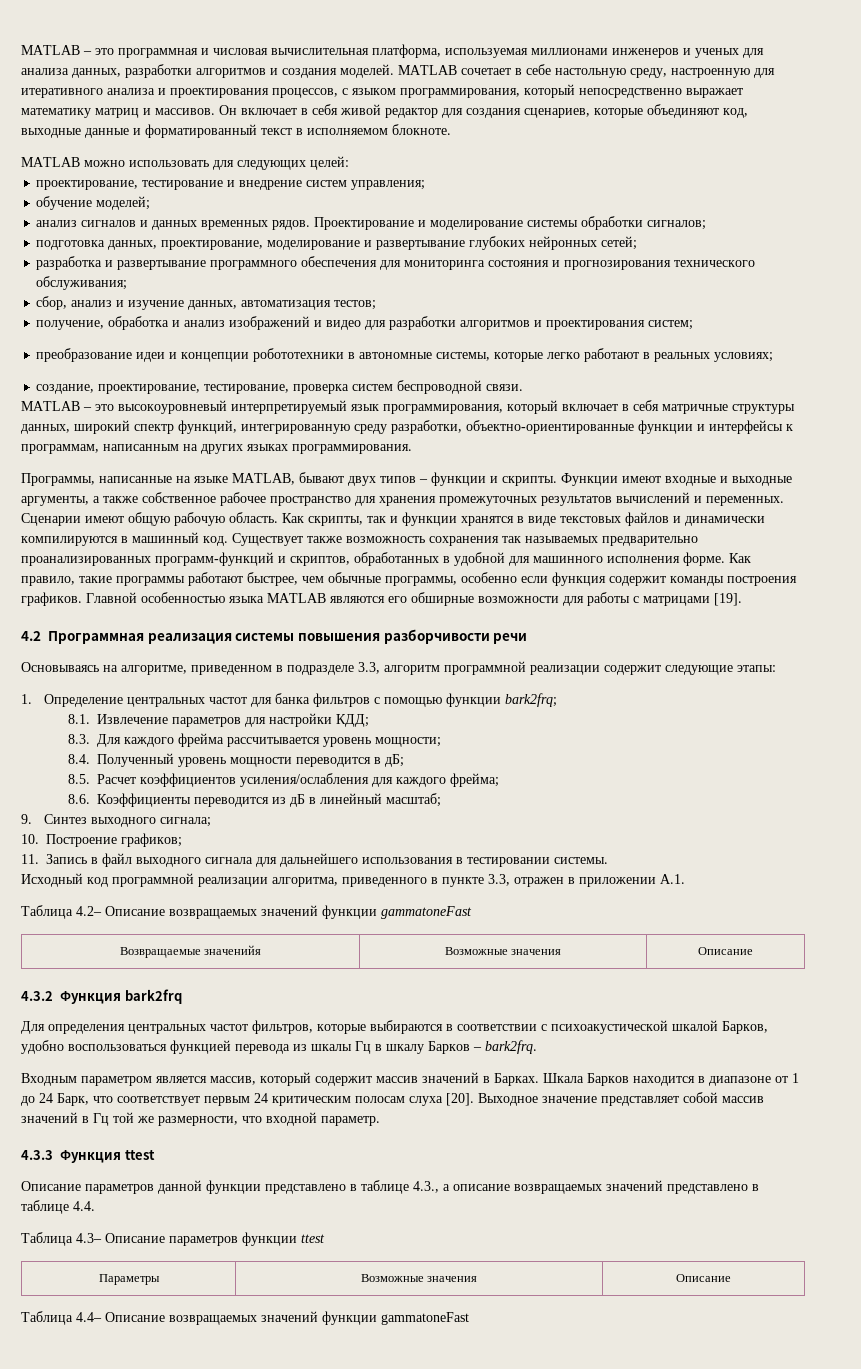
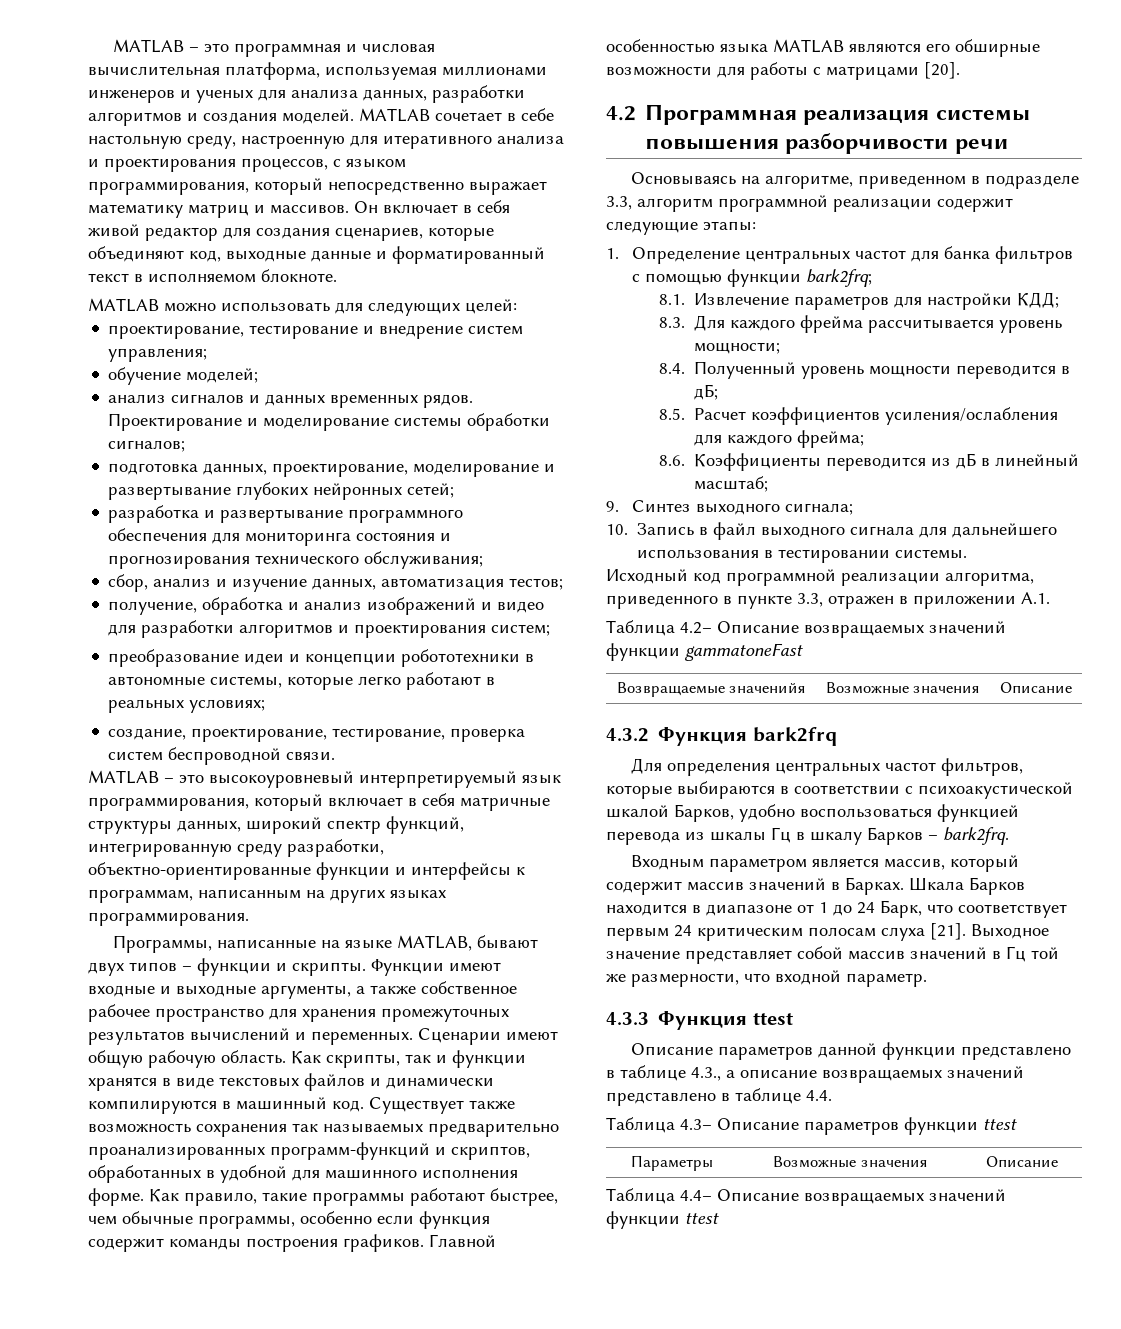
- Главной особенностью языка MATLAB являются его обширные возможности для работы с матрицами [19].
+ Главной особенностью языка MATLAB являются его обширные возможности для работы с матрицами [20].
- 10. Построение графиков;
- 11. Запись в файл выходного сигнала для дальнейшего использования в тестировании системы.
+ 10. Запись в файл выходного сигнала для дальнейшего использования в тестировании системы.
- Шкала Барков находится в диапазоне от 1 до 24 Барк, что соответствует первым 24 критическим полосам слуха [20].
+ Шкала Барков находится в диапазоне от 1 до 24 Барк, что соответствует первым 24 критическим полосам слуха [21].
- Таблица 4.4– Описание возвращаемых значений функции gammatoneFast
+ Таблица 4.4– Описание возвращаемых значений функции ttest

